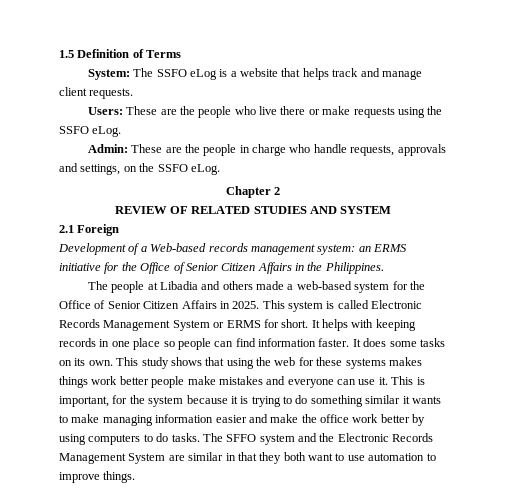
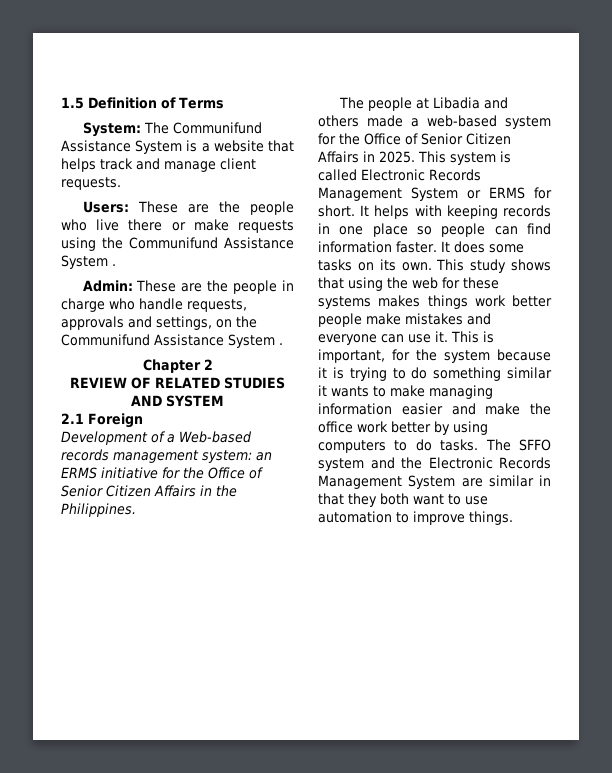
- System: The SSFO eLog is a website that helps track and manage client requests.
+ System: The Communifund Assistance System is a website that helps track and manage client requests.
- Users: These are the people who live there or make requests using the SSFO eLog.
+ Users: These are the people who live there or make requests using the Communifund Assistance System .
- Admin: These are the people in charge who handle requests, approvals and settings, on the SSFO eLog.
+ Admin: These are the people in charge who handle requests, approvals and settings, on the Communifund Assistance System .

